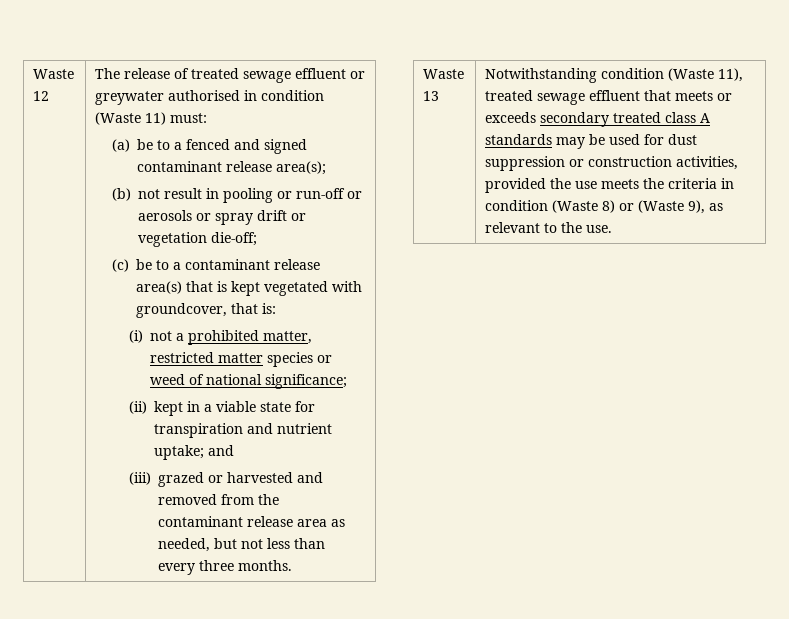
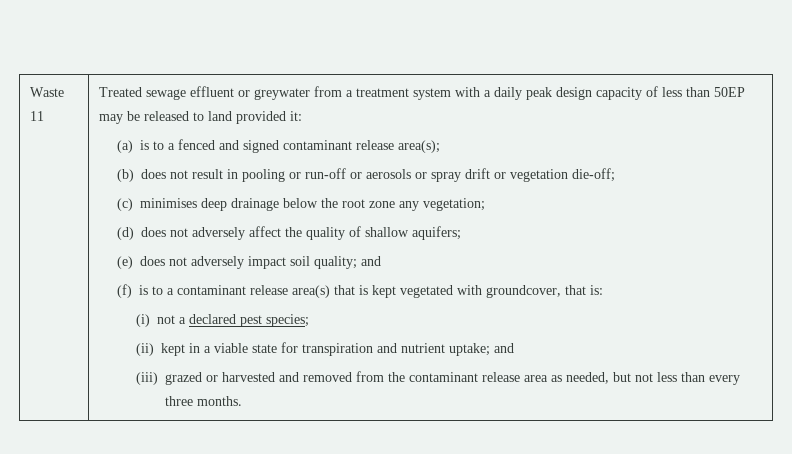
- Waste 12 | The release of treated sewage effluent or greywater authorised in condition (Waste 11) must:
+ Waste 11 | Treated sewage effluent or greywater from a treatment system with a daily peak design capacity of less than 50EP may be released to land provided it:
- (a) be to a fenced and signed contaminant release area(s);
+ (a) is to a fenced and signed contaminant release area(s);
- (b) not result in pooling or run-off or aerosols or spray drift or vegetation die-off;
+ (b) does not result in pooling or run-off or aerosols or spray drift or vegetation die-off;
- (c) be to a contaminant release area(s) that is kept vegetated with groundcover, that is:
+ (c) minimises deep drainage below the root zone any vegetation;
+ (d) does not adversely affect the quality of shallow aquifers;
+ (e) does not adversely impact soil quality; and
+ (f) is to a contaminant release area(s) that is kept vegetated with groundcover, that is:
- (i) not a prohibited matter, restricted matter species or weed of national significance;
+ (i) not a declared pest species;
- Waste 13 | Notwithstanding condition (Waste 11), treated sewage effluent that meets or exceeds secondary treated class A standards may be used for dust suppression or construction activities, provided the use meets the criteria in condition (Waste 8) or (Waste 9), as relevant to the use.

